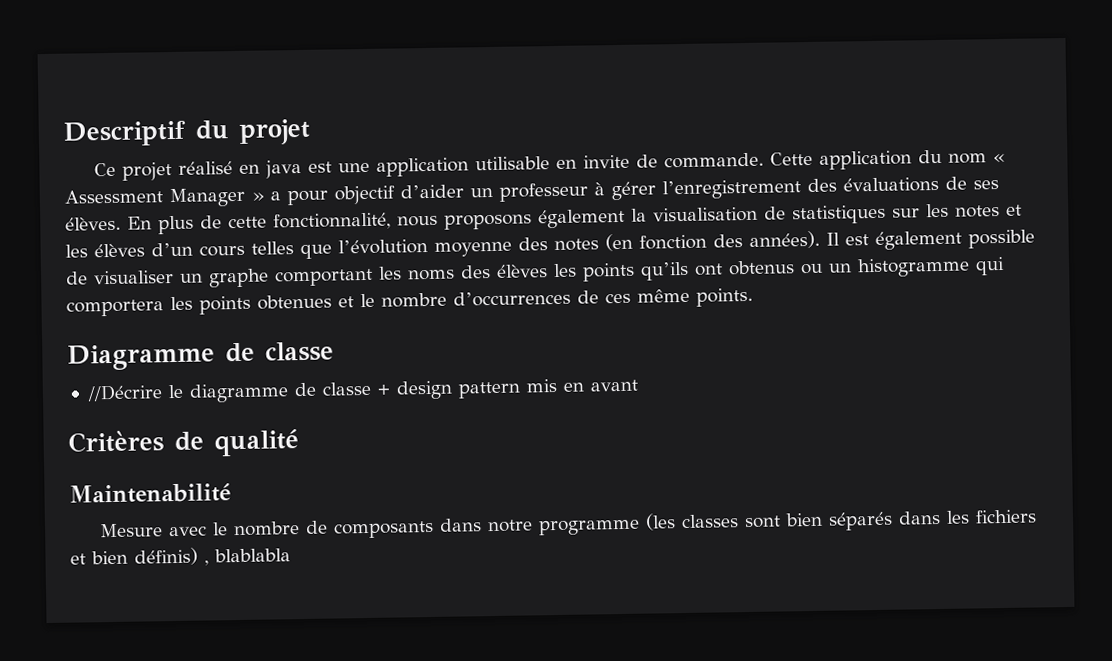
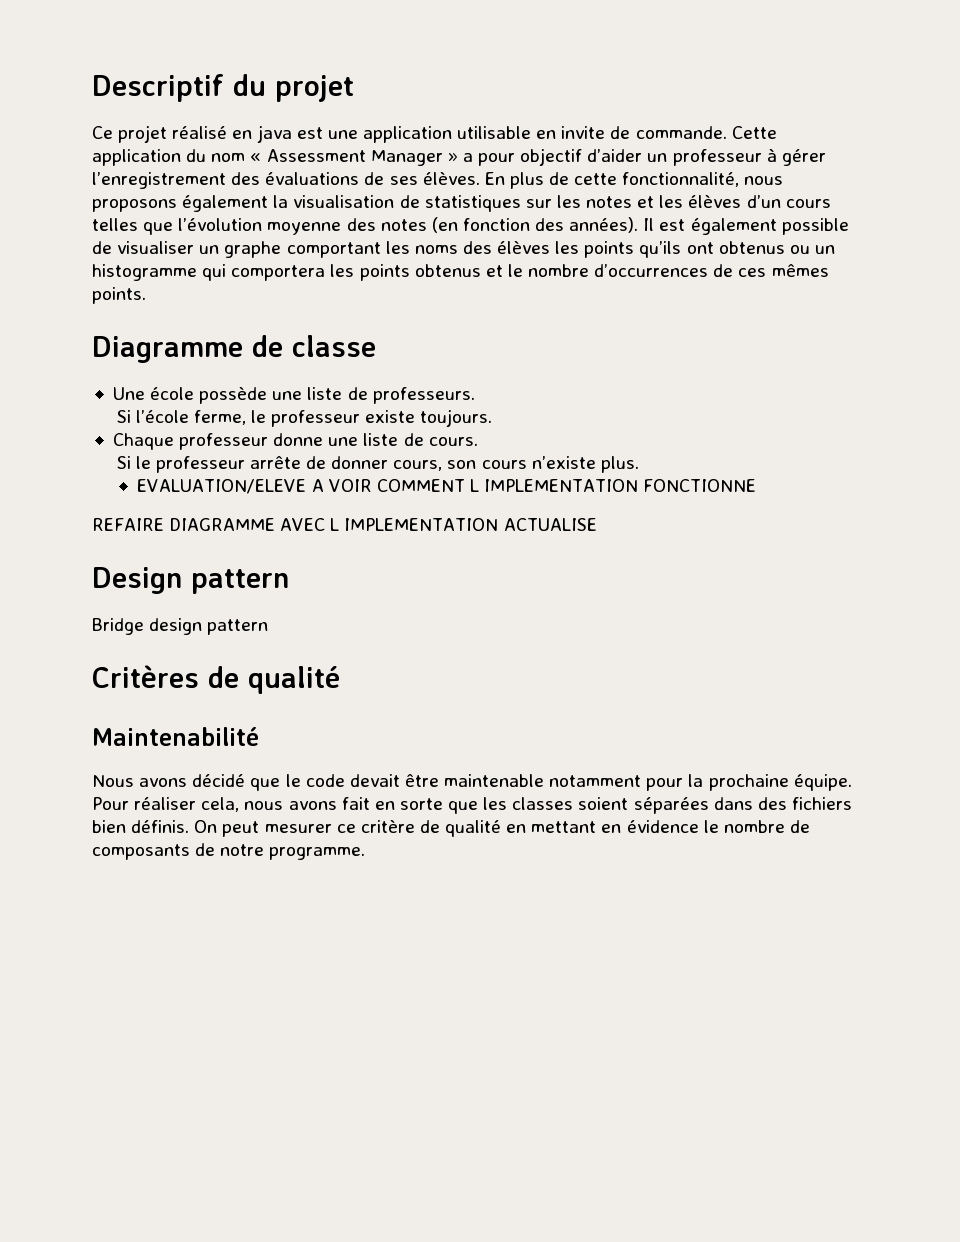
- Il est également possible de visualiser un graphe comportant les noms des élèves les points qu’ils ont obtenus ou un histogramme qui comportera les points obtenues et le nombre d’occurrences de ces même points.
+ Il est également possible de visualiser un graphe comportant les noms des élèves les points qu’ils ont obtenus ou un histogramme qui comportera les points obtenus et le nombre d’occurrences de ces mêmes points.
- //Décrire le diagramme de classe + design pattern mis en avant
+ Une école possède une liste de professeurs.
+ Si l’école ferme, le professeur existe toujours.
+ Chaque professeur donne une liste de cours.
+ Si le professeur arrête de donner cours, son cours n’existe plus.
+ EVALUATION/ELEVE A VOIR COMMENT L IMPLEMENTATION FONCTIONNE
+ REFAIRE DIAGRAMME AVEC L IMPLEMENTATION ACTUALISE
+ Design pattern
+ Bridge design pattern
- Mesure avec le nombre de composants dans notre programme (les classes sont bien séparés dans les fichiers et bien définis) , blablabla
+ Nous avons décidé que le code devait être maintenable notamment pour la prochaine équipe. Pour réaliser cela, nous avons fait en sorte que les classes soient séparées dans des fichiers bien définis. On peut mesurer ce critère de qualité en mettant en évidence le nombre de composants de notre programme.

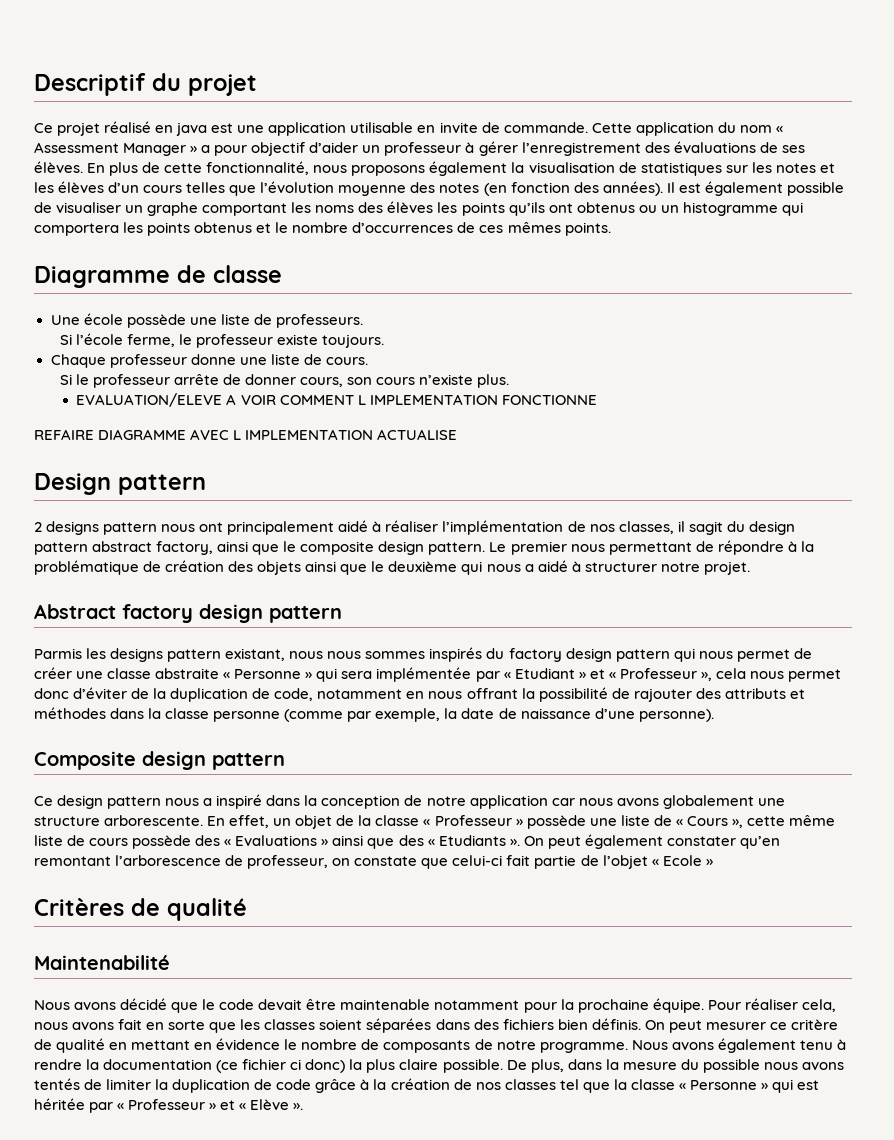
- Bridge design pattern
+ 2 designs pattern nous ont principalement aidé à réaliser l’implémentation de nos classes, il sagit du design pattern abstract factory, ainsi que le composite design pattern. Le premier nous permettant de répondre à la problématique de création des objets ainsi que le deuxième qui nous a aidé à structurer notre projet.
+ Abstract factory design pattern
+ Parmis les designs pattern existant, nous nous sommes inspirés du factory design pattern qui nous permet de créer une classe abstraite « Personne » qui sera implémentée par « Etudiant » et « Professeur », cela nous permet donc d’éviter de la duplication de code, notamment en nous offrant la possibilité de rajouter des attributs et méthodes dans la classe personne (comme par exemple, la date de naissance d’une personne).
+ Composite design pattern
+ Ce design pattern nous a inspiré dans la conception de notre application car nous avons globalement une structure arborescente. En effet, un objet de la classe « Professeur » possède une liste de « Cours », cette même liste de cours possède des « Evaluations » ainsi que des « Etudiants ». On peut également constater qu’en remontant l’arborescence de professeur, on constate que celui-ci fait partie de l’objet « Ecole »
+ Nous avons également tenu à rendre la documentation (ce fichier ci donc) la plus claire possible. De plus, dans la mesure du possible nous avons tentés de limiter la duplication de code grâce à la création de nos classes tel que la classe « Personne » qui est héritée par « Professeur » et « Elève ».

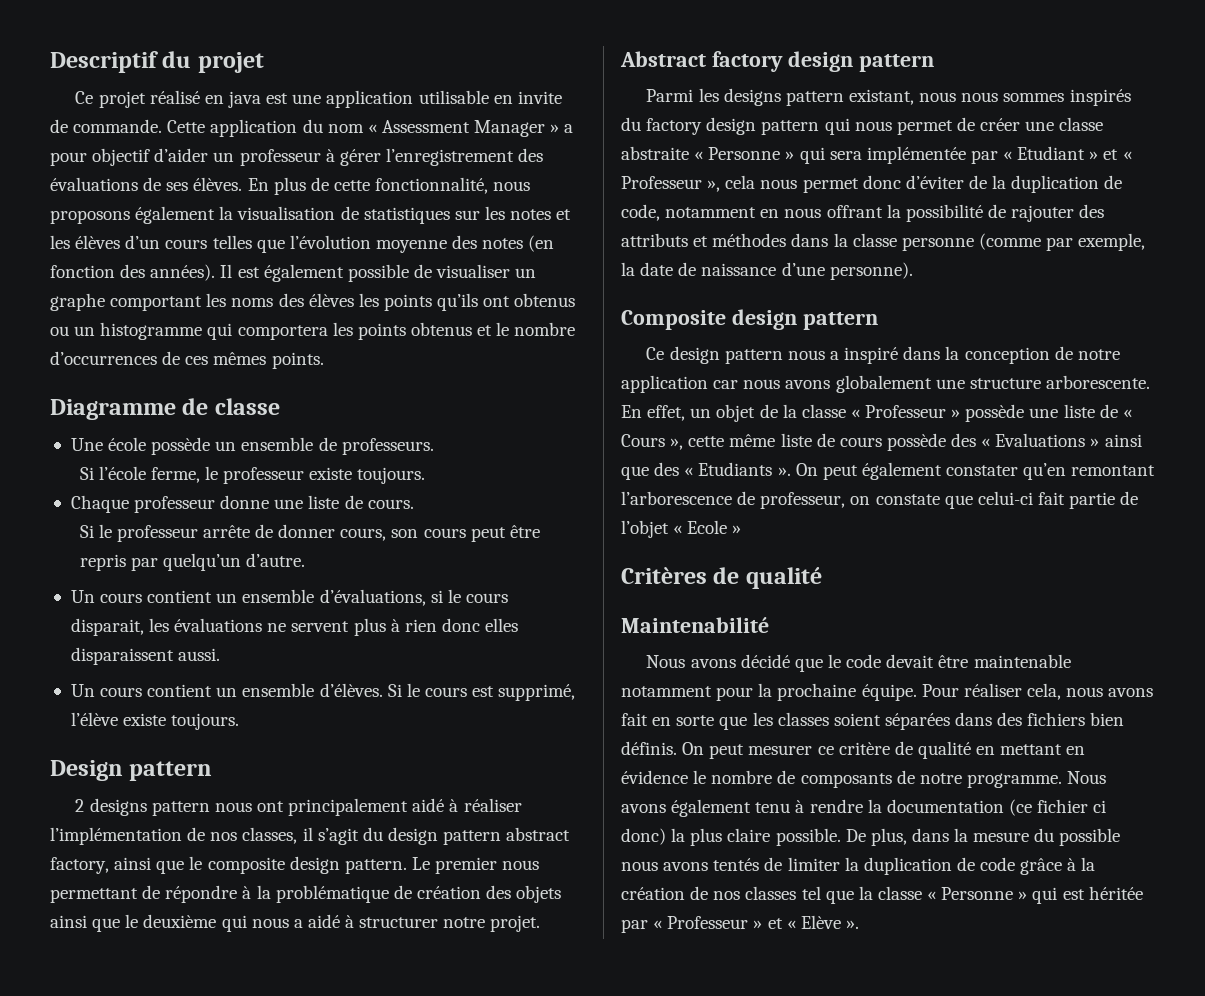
- Une école possède une liste de professeurs.
+ Une école possède un ensemble de professeurs.
- Si le professeur arrête de donner cours, son cours n’existe plus.
- EVALUATION/ELEVE A VOIR COMMENT L IMPLEMENTATION FONCTIONNE
- REFAIRE DIAGRAMME AVEC L IMPLEMENTATION ACTUALISE
+ Si le professeur arrête de donner cours, son cours peut être repris par quelqu’un d’autre.
+ Un cours contient un ensemble d’évaluations, si le cours disparait, les évaluations ne servent plus à rien donc elles disparaissent aussi.
+ Un cours contient un ensemble d’élèves. Si le cours est supprimé, l’élève existe toujours.
- 2 designs pattern nous ont principalement aidé à réaliser l’implémentation de nos classes, il sagit du design pattern abstract factory, ainsi que le composite design pattern.
+ 2 designs pattern nous ont principalement aidé à réaliser l’implémentation de nos classes, il s’agit du design pattern abstract factory, ainsi que le composite design pattern.
- Parmis les designs pattern existant, nous nous sommes inspirés du factory design pattern qui nous permet de créer une classe abstraite « Personne » qui sera implémentée par « Etudiant » et « Professeur », cela nous permet donc d’éviter de la duplication de code, notamment en nous offrant la possibilité de rajouter des attributs et méthodes dans la classe personne (comme par exemple, la date de naissance d’une personne).
+ Parmi les designs pattern existant, nous nous sommes inspirés du factory design pattern qui nous permet de créer une classe abstraite « Personne » qui sera implémentée par « Etudiant » et « Professeur », cela nous permet donc d’éviter de la duplication de code, notamment en nous offrant la possibilité de rajouter des attributs et méthodes dans la classe personne (comme par exemple, la date de naissance d’une personne).

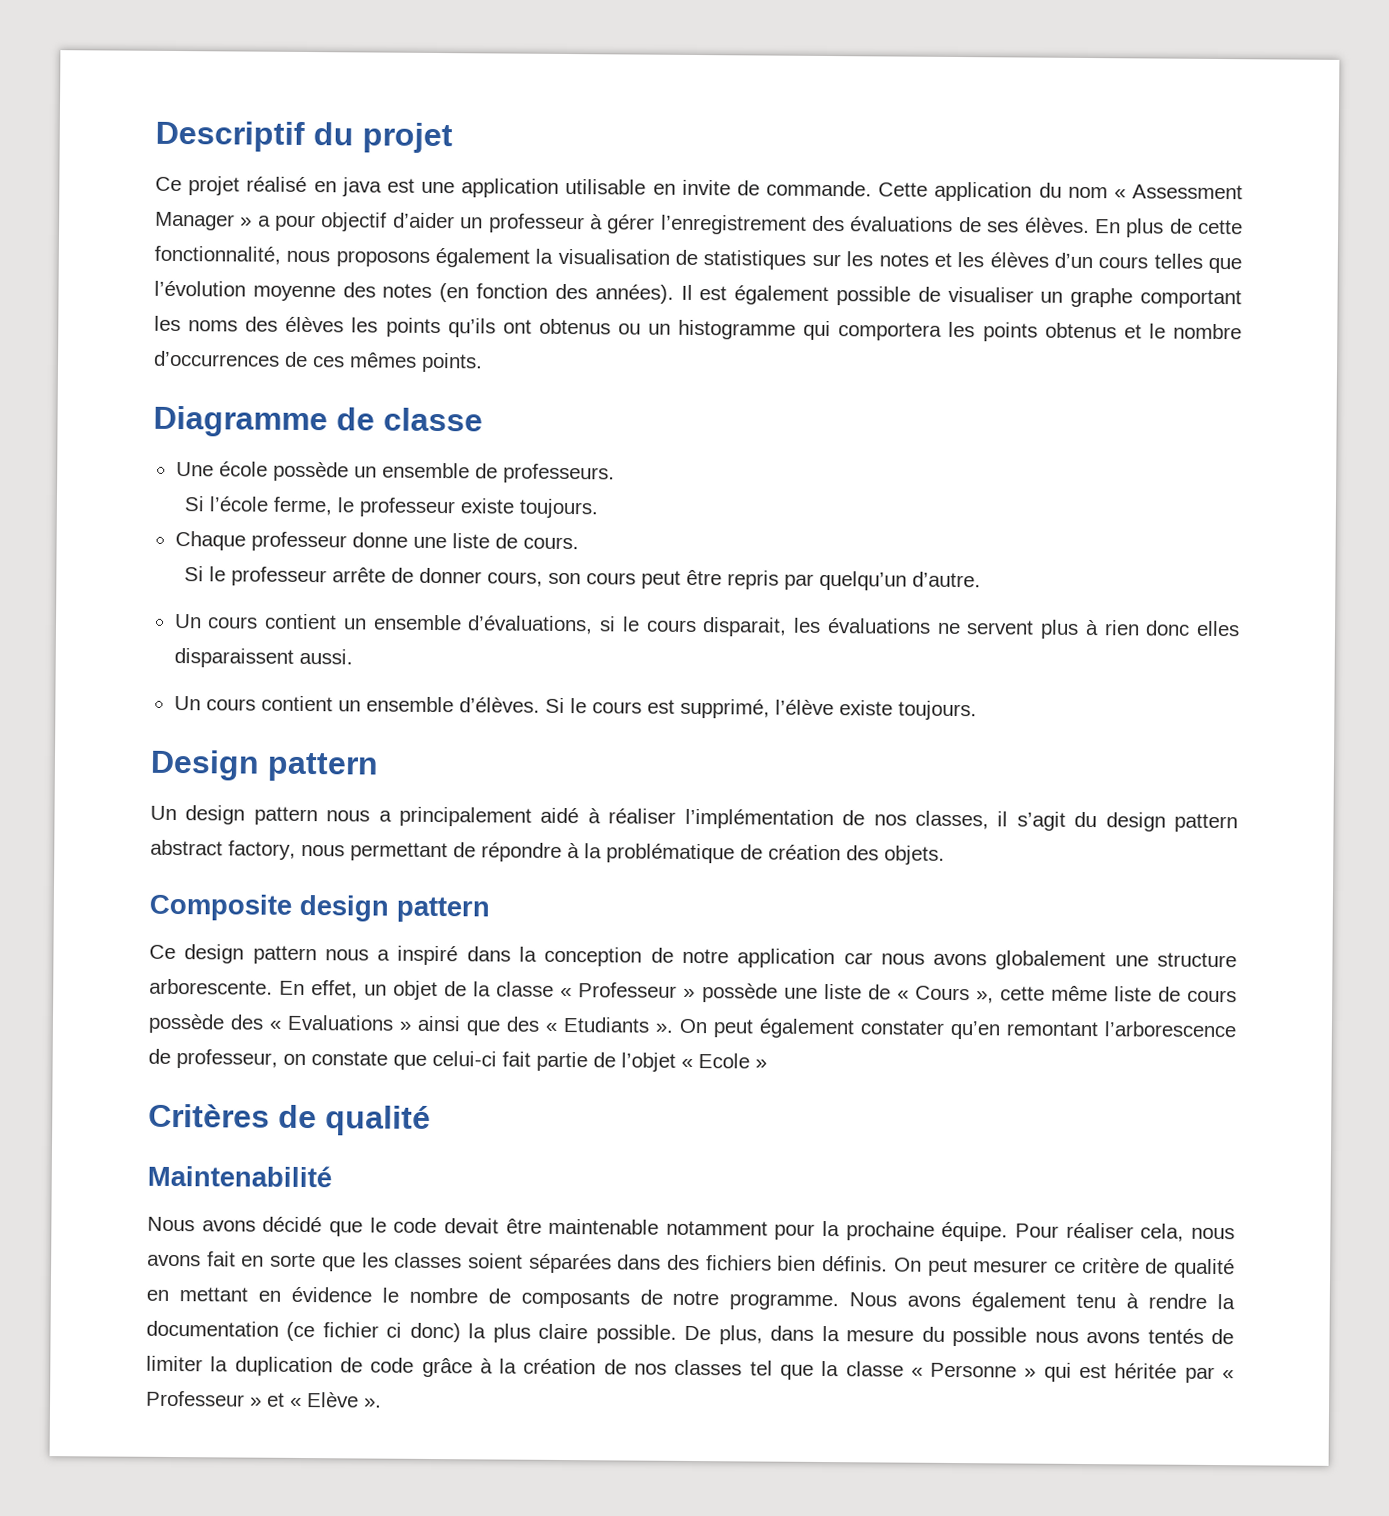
- 2 designs pattern nous ont principalement aidé à réaliser l’implémentation de nos classes, il s’agit du design pattern abstract factory, ainsi que le composite design pattern. Le premier nous permettant de répondre à la problématique de création des objets ainsi que le deuxième qui nous a aidé à structurer notre projet.
- Abstract factory design pattern
- Parmi les designs pattern existant, nous nous sommes inspirés du factory design pattern qui nous permet de créer une classe abstraite « Personne » qui sera implémentée par « Etudiant » et « Professeur », cela nous permet donc d’éviter de la duplication de code, notamment en nous offrant la possibilité de rajouter des attributs et méthodes dans la classe personne (comme par exemple, la date de naissance d’une personne).
+ Un design pattern nous a principalement aidé à réaliser l’implémentation de nos classes, il s’agit du design pattern abstract factory, nous permettant de répondre à la problématique de création des objets.

